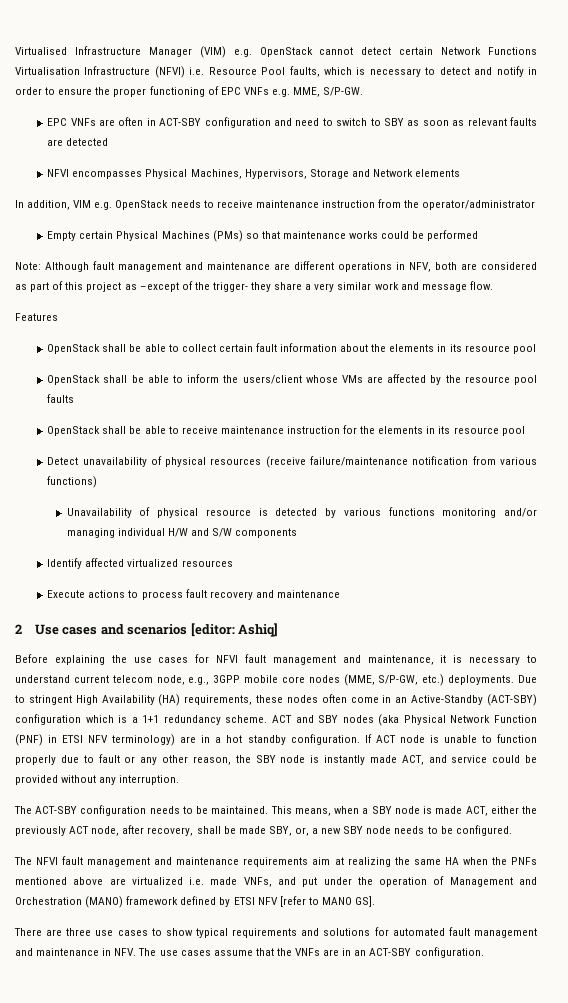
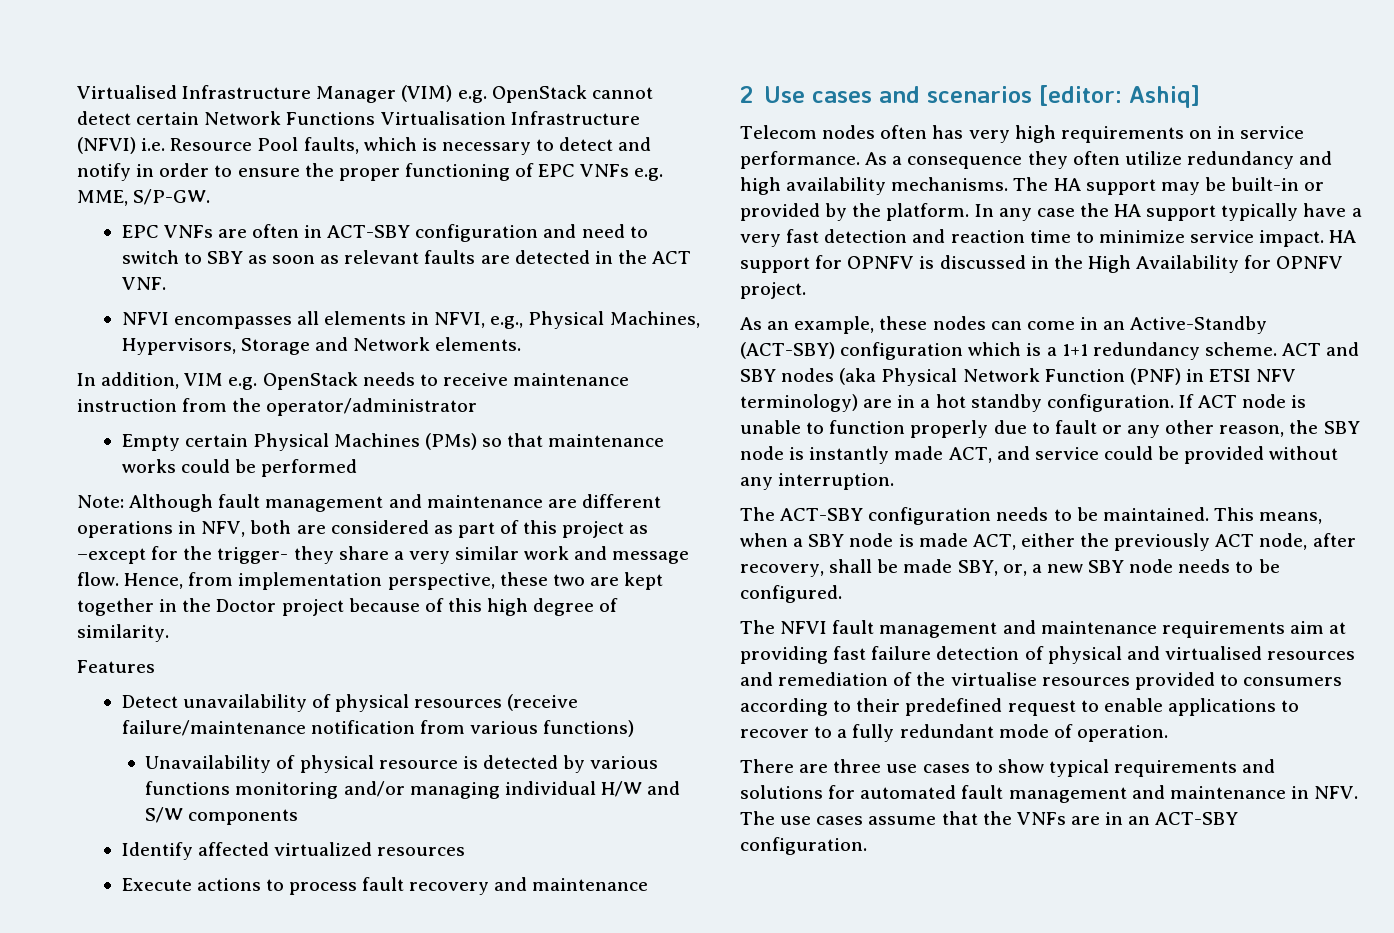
- EPC VNFs are often in ACT-SBY configuration and need to switch to SBY as soon as relevant faults are detected
- NFVI encompasses Physical Machines, Hypervisors, Storage and Network elements
+ EPC VNFs are often in ACT-SBY configuration and need to switch to SBY as soon as relevant faults are detected in the ACT VNF.
+ NFVI encompasses all elements in NFVI, e.g., Physical Machines, Hypervisors, Storage and Network elements.
- Note: Although fault management and maintenance are different operations in NFV, both are considered as part of this project as –except of the trigger- they share a very similar work and message flow.
+ Note: Although fault management and maintenance are different operations in NFV, both are considered as part of this project as –except for the trigger- they share a very similar work and message flow. Hence, from implementation perspective, these two are kept together in the Doctor project because of this high degree of similarity.
  Features
- OpenStack shall be able to collect certain fault information about the elements in its resource pool
- OpenStack shall be able to inform the users/client whose VMs are affected by the resource pool faults
- OpenStack shall be able to receive maintenance instruction for the elements in its resource pool
- Before explaining the use cases for NFVI fault management and maintenance, it is necessary to understand current telecom node, e.g., 3GPP mobile core nodes (MME, S/P-GW, etc.) deployments. Due to stringent High Availability (HA) requirements, these nodes often come in an Active-Standby (ACT-SBY) configuration which is a 1+1 redundancy scheme.
+ Telecom nodes often has very high requirements on in service performance. As a consequence they often utilize redundancy and high availability mechanisms. The HA support may be built-in or provided by the platform. In any case the HA support typically have a very fast detection and reaction time to minimize service impact. HA support for OPNFV is discussed in the High Availability for OPNFV project.
+ As an example, these nodes can come in an Active-Standby (ACT-SBY) configuration which is a 1+1 redundancy scheme.
- The NFVI fault management and maintenance requirements aim at realizing the same HA when the PNFs mentioned above are virtualized i.e. made VNFs, and put under the operation of Management and Orchestration (MANO) framework defined by ETSI NFV [refer to MANO GS].
+ The NFVI fault management and maintenance requirements aim at providing fast failure detection of physical and virtualised resources and remediation of the virtualise resources provided to consumers according to their predefined request to enable applications to recover to a fully redundant mode of operation.

